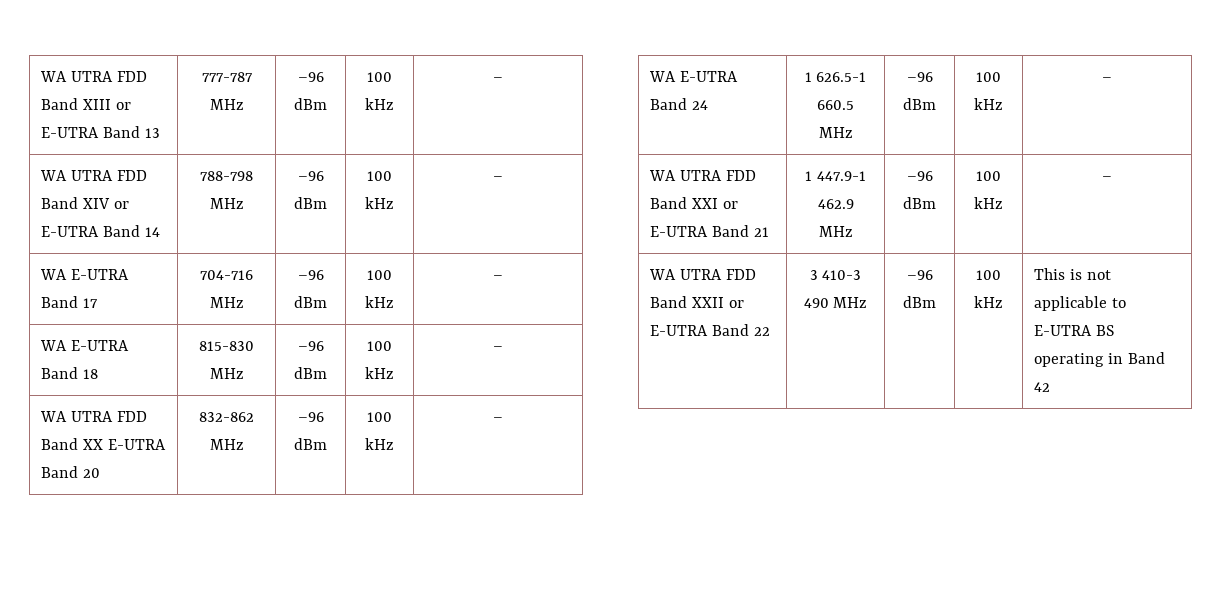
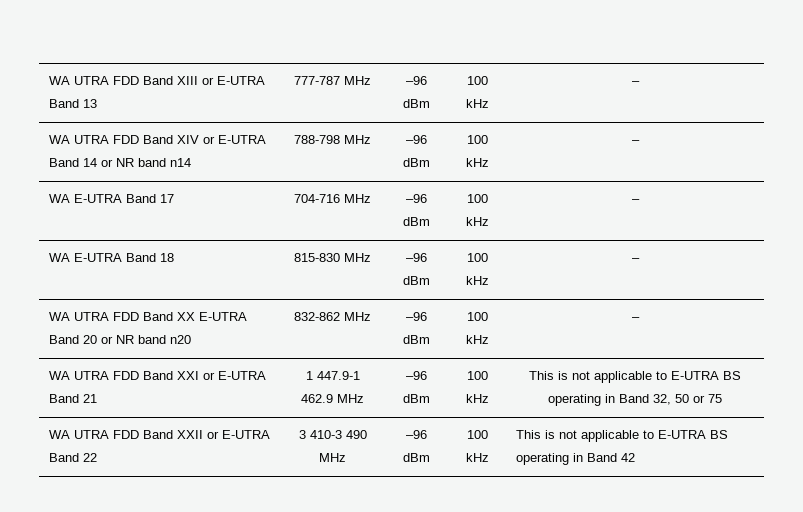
- WA UTRA FDD Band XIV or E-UTRA Band 14 | 788-798 MHz | –96 dBm | 100 kHz | –
+ WA UTRA FDD Band XIV or E-UTRA Band 14 or NR band n14 | 788-798 MHz | –96 dBm | 100 kHz | –
- WA UTRA FDD Band XX E-UTRA Band 20 | 832-862 MHz | –96 dBm | 100 kHz | –
+ WA UTRA FDD Band XX E-UTRA Band 20 or NR band n20 | 832-862 MHz | –96 dBm | 100 kHz | –
- WA E-UTRA Band 24 | 1 626.5-1 660.5 MHz | –96 dBm | 100 kHz | –
- WA UTRA FDD Band XXI or E-UTRA Band 21 | 1 447.9-1 462.9 MHz | –96 dBm | 100 kHz | –
+ WA UTRA FDD Band XXI or E-UTRA Band 21 | 1 447.9-1 462.9 MHz | –96 dBm | 100 kHz | This is not applicable to E-UTRA BS operating in Band 32, 50 or 75

